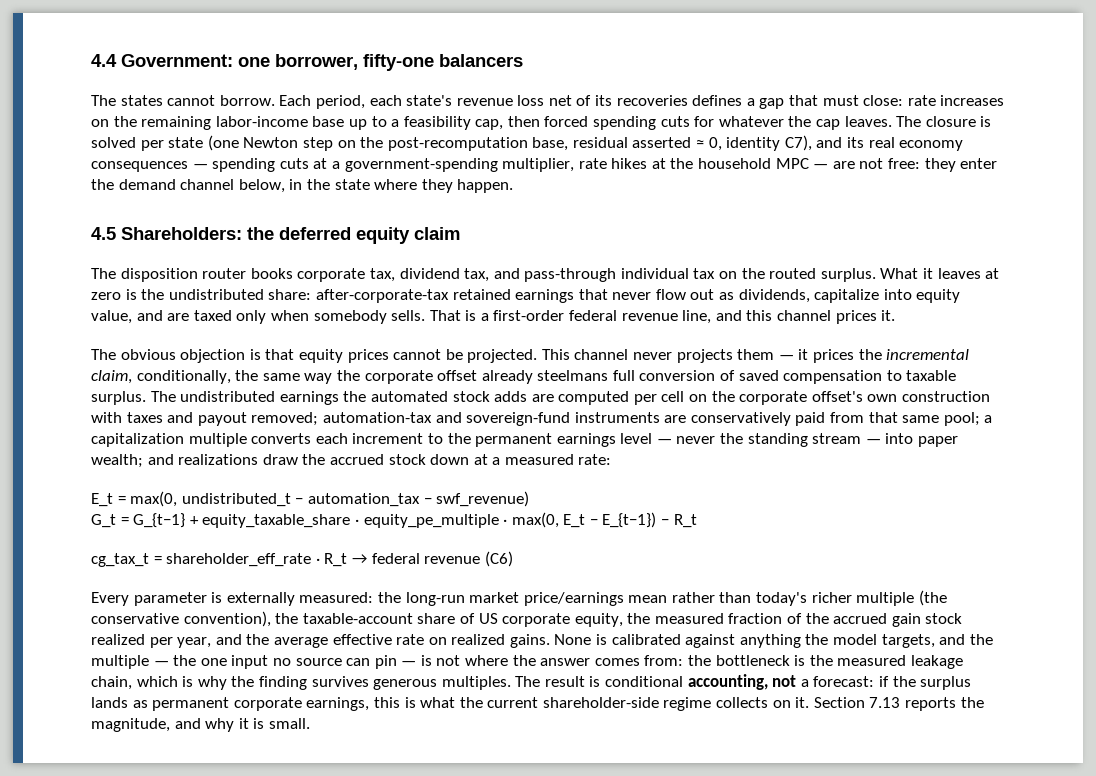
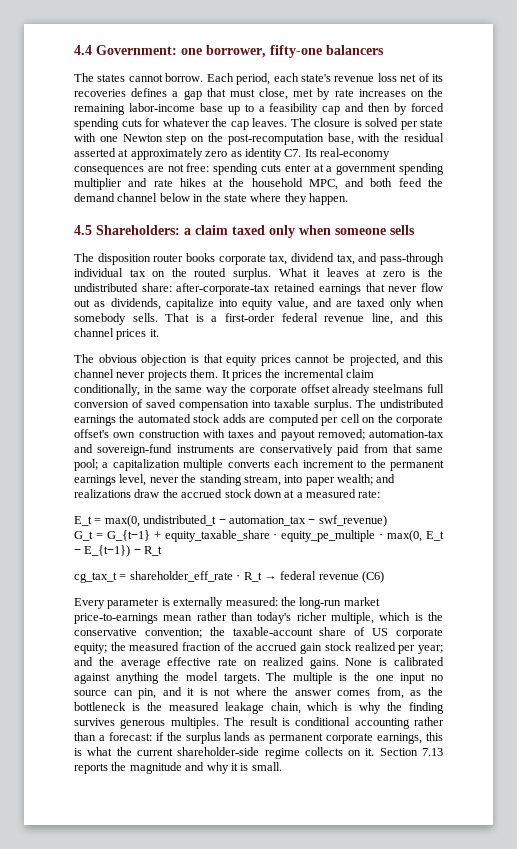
- Each period, each state's revenue loss net of its recoveries defines a gap that must close: rate increases on the remaining labor-income base up to a feasibility cap, then forced spending cuts for whatever the cap leaves.
+ Each period, each state's revenue loss net of its recoveries defines a gap that must close, met by rate increases on the remaining labor-income base up to a feasibility cap and then by forced spending cuts for whatever the cap leaves.
- The closure is solved per state (one Newton step on the post-recomputation base, residual asserted ≈ 0, identity C7), and its real economy consequences — spending cuts at a government-spending multiplier, rate hikes at the household MPC — are not free: they enter the demand channel below, in the state where they happen.
+ The closure is solved per state with one Newton step on the post-recomputation base, with the residual asserted at approximately zero as identity C7. Its real-economy consequences are not free: spending cuts enter at a government spending multiplier and rate hikes at the household MPC, and both feed the demand channel below in the state where they happen.
- 4.5 Shareholders: the deferred equity claim
+ 4.5 Shareholders: a claim taxed only when someone sells
- The obvious objection is that equity prices cannot be projected. This channel never projects them — it prices the incremental claim, conditionally, the same way the corporate offset already steelmans full conversion of saved compensation to taxable surplus.
+ The obvious objection is that equity prices cannot be projected, and this channel never projects them. It prices the incremental claim conditionally, in the same way the corporate offset already steelmans full conversion of saved compensation into taxable surplus.
- The undistributed earnings the automated stock adds are computed per cell on the corporate offset's own construction with taxes and payout removed; automation-tax and sovereign-fund instruments are conservatively paid from that same pool; a capitalization multiple converts each increment to the permanent earnings level — never the standing stream — into paper wealth; and realizations draw the accrued stock down at a measured rate:
+ The undistributed earnings the automated stock adds are computed per cell on the corporate offset's own construction with taxes and payout removed; automation-tax and sovereign-fund instruments are conservatively paid from that same pool; a capitalization multiple converts each increment to the permanent earnings level, never the standing stream, into paper wealth; and realizations draw the accrued stock down at a measured rate:
- Every parameter is externally measured: the long-run market price/earnings mean rather than today's richer multiple (the conservative convention), the taxable-account share of US corporate equity, the measured fraction of the accrued gain stock realized per year, and the average effective rate on realized gains.
+ Every parameter is externally measured: the long-run market price-to-earnings mean rather than today's richer multiple, which is the conservative convention; the taxable-account share of US corporate equity; the measured fraction of the accrued gain stock realized per year; and the average effective rate on realized gains.
- None is calibrated against anything the model targets, and the multiple — the one input no source can pin — is not where the answer comes from: the bottleneck is the measured leakage chain, which is why the finding survives generous multiples.
+ None is calibrated against anything the model targets. The multiple is the one input no source can pin, and it is not where the answer comes from, as the bottleneck is the measured leakage chain, which is why the finding survives generous multiples.
- The result is conditional accounting, not a forecast: if the surplus lands as permanent corporate earnings, this is what the current shareholder-side regime collects on it.
+ The result is conditional accounting rather than a forecast: if the surplus lands as permanent corporate earnings, this is what the current shareholder-side regime collects on it.
- Section 7.13 reports the magnitude, and why it is small.
+ Section 7.13 reports the magnitude and why it is small.

